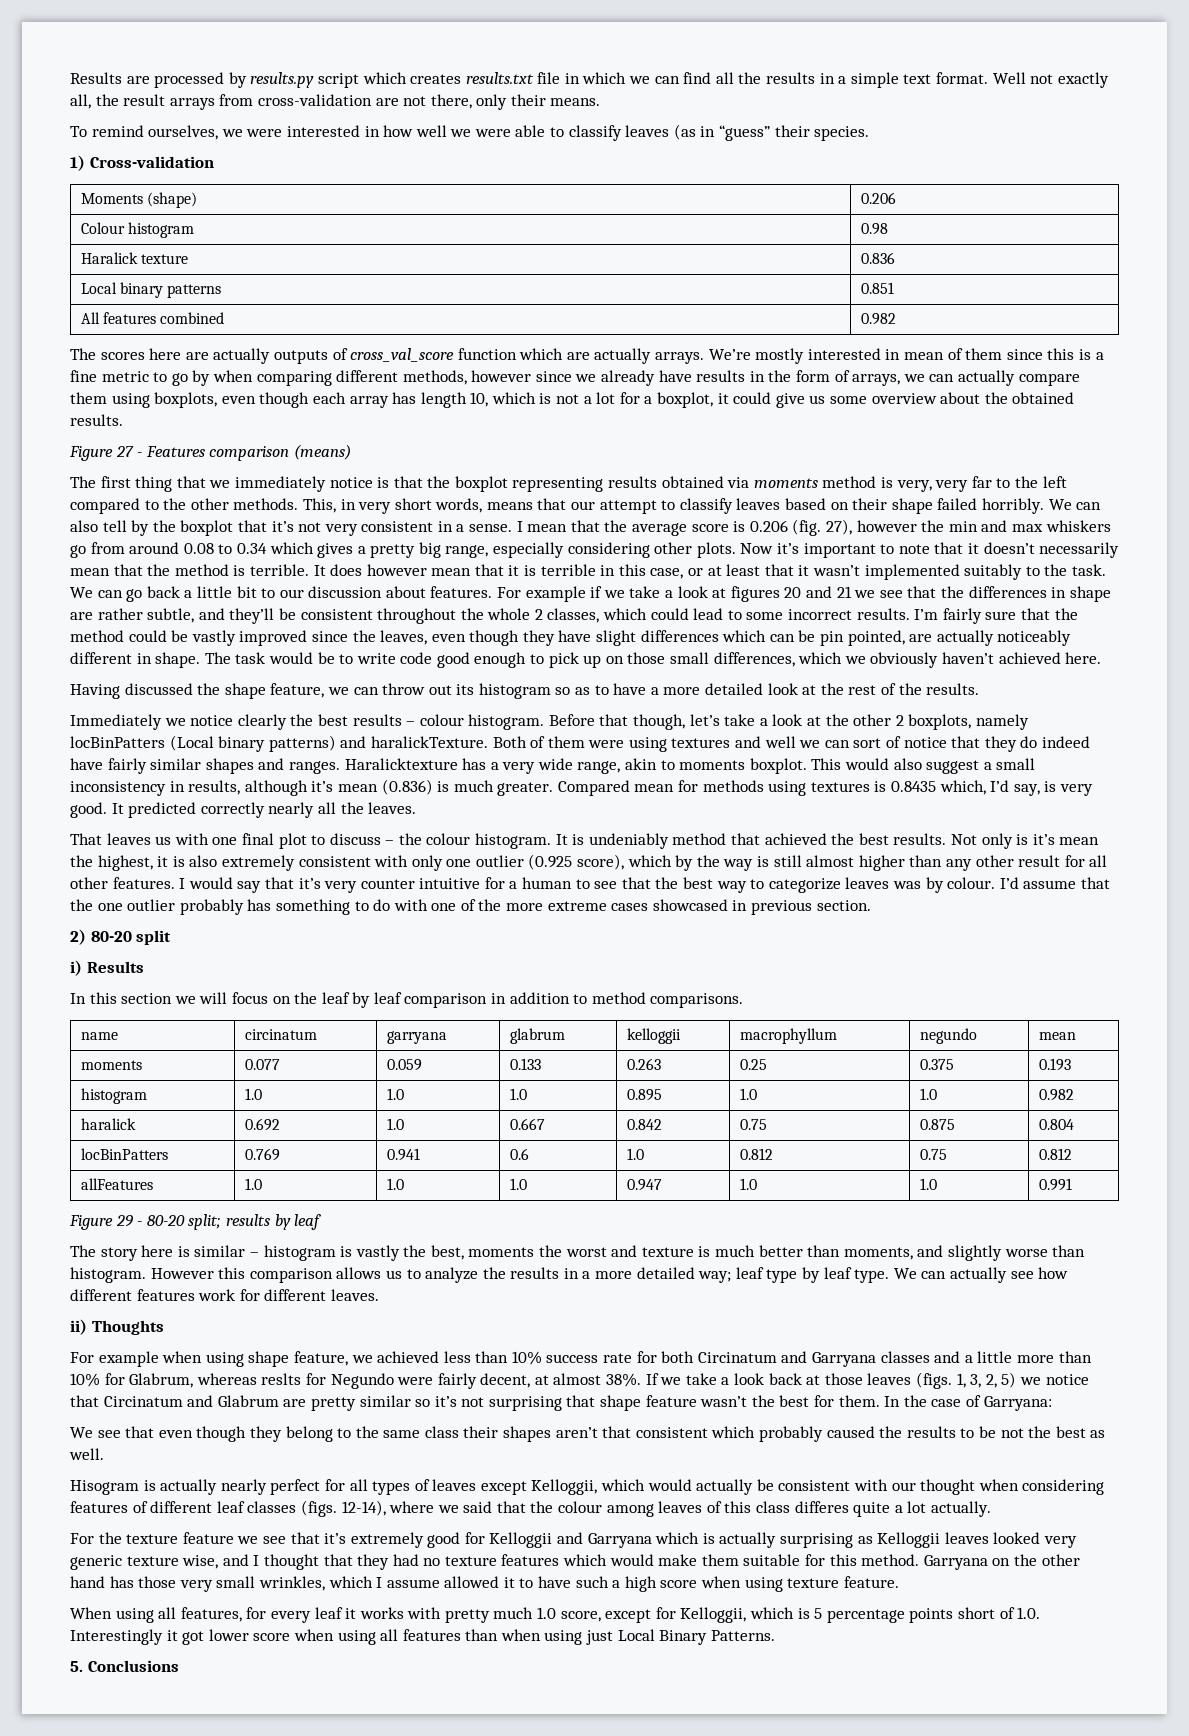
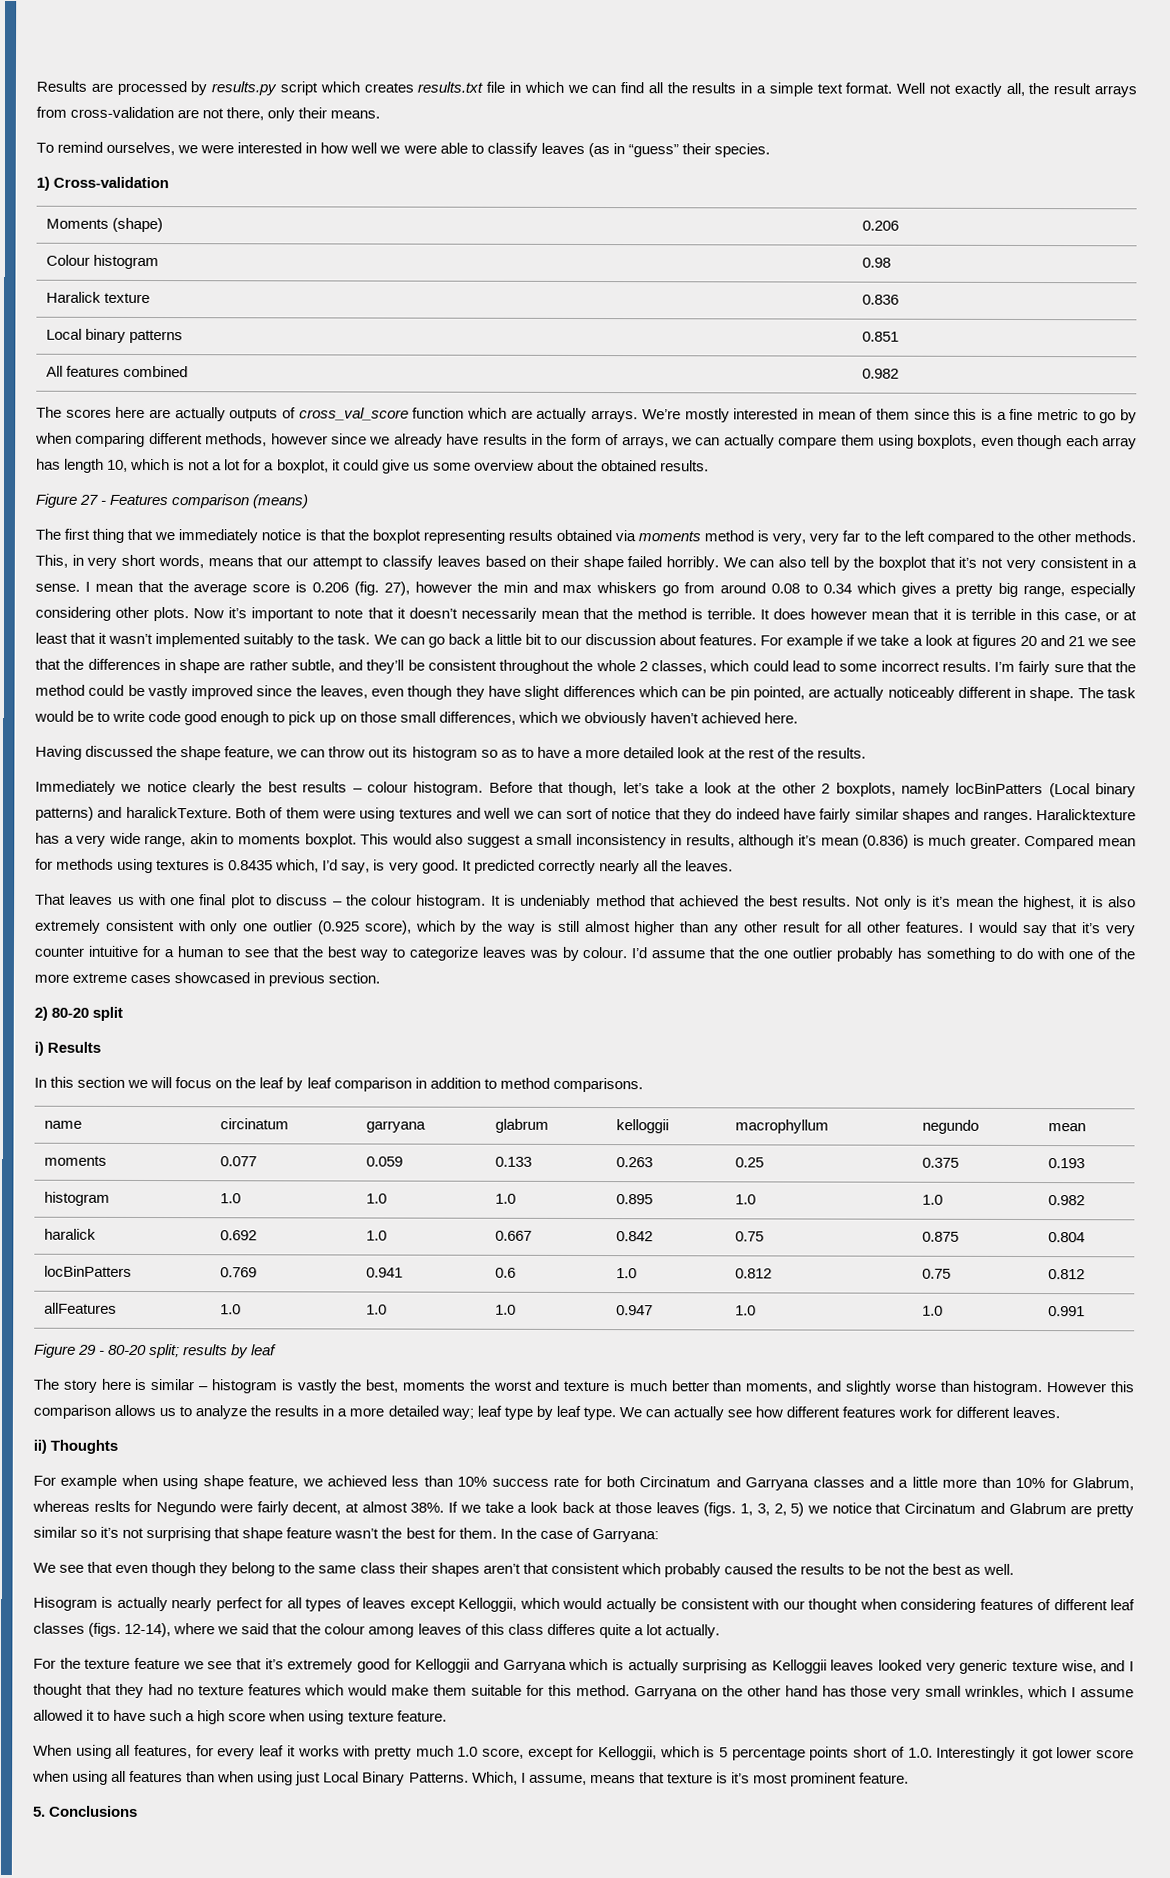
+ Which, I assume, means that texture is it’s most prominent feature.

